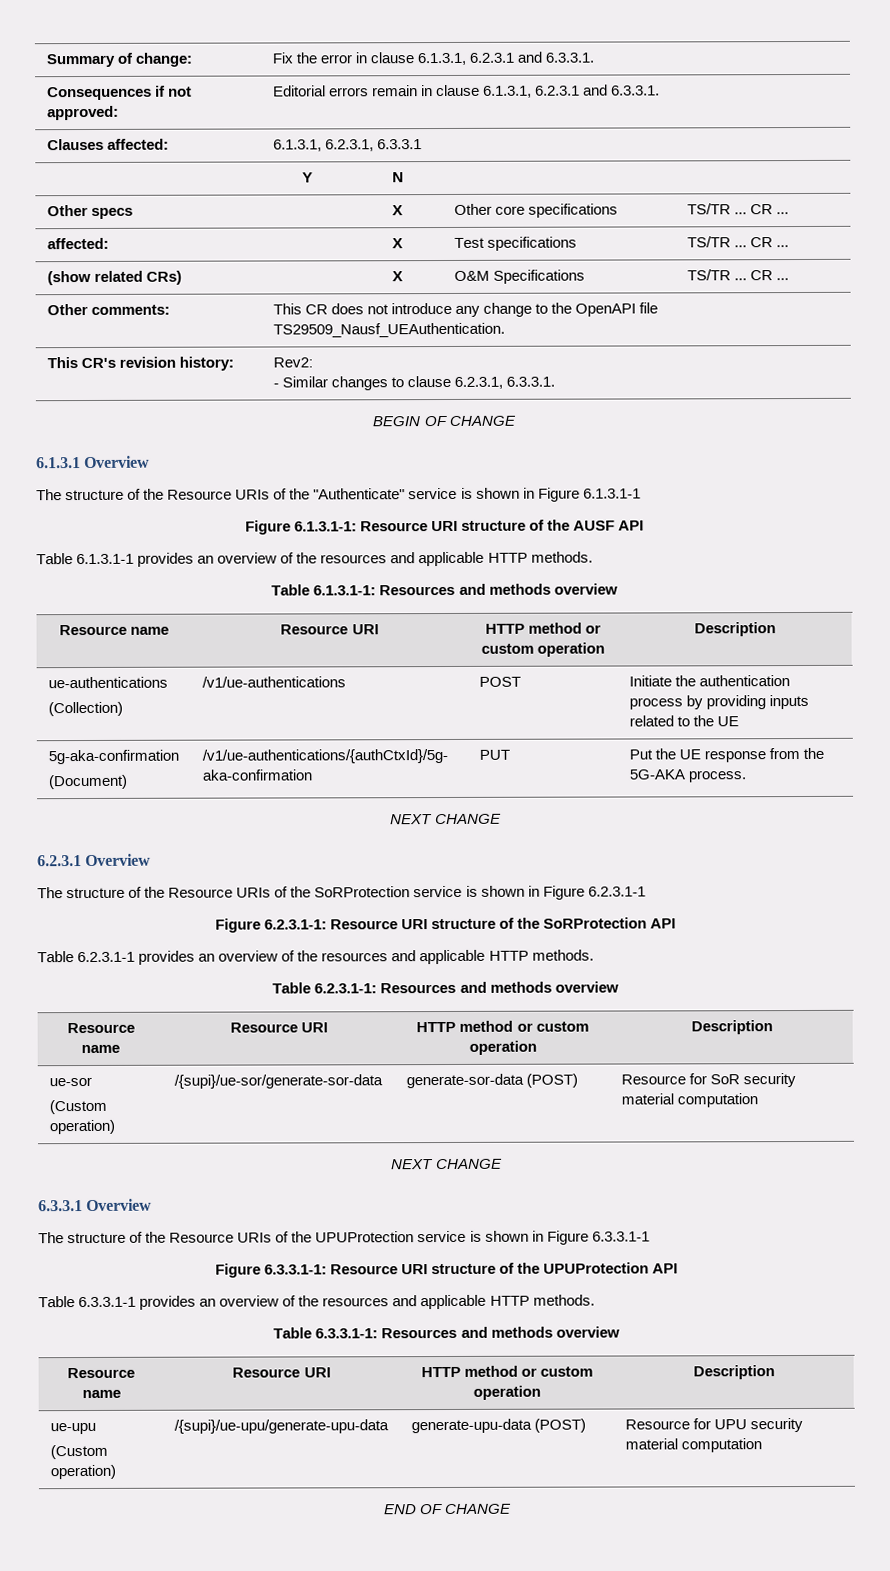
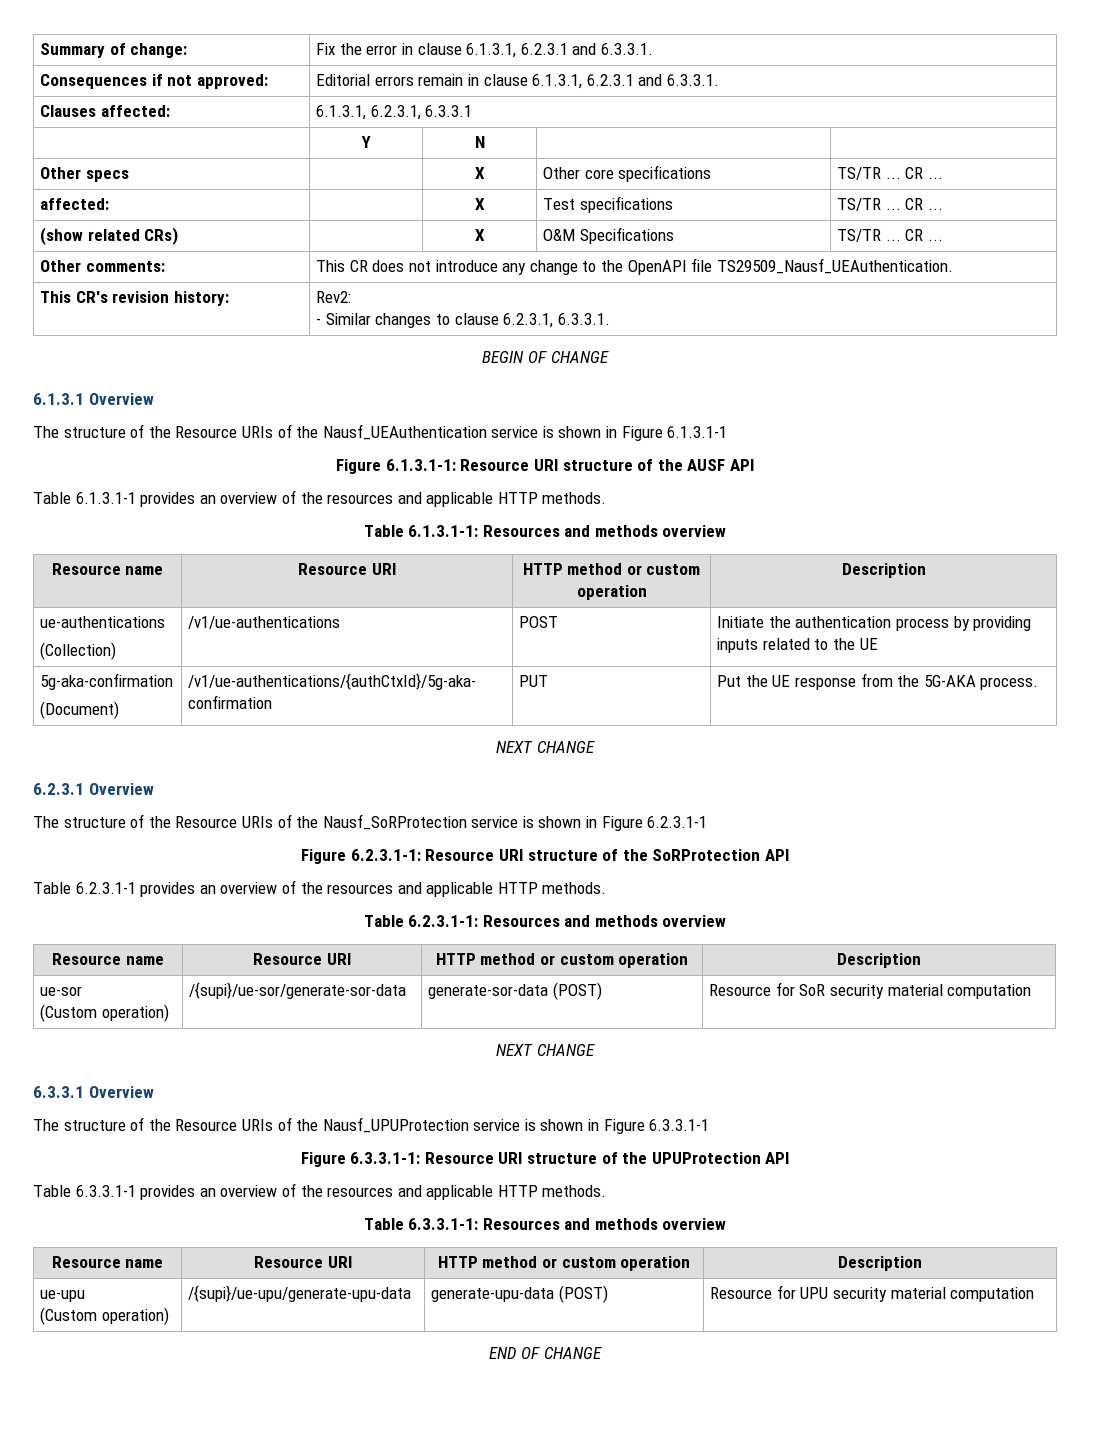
- The structure of the Resource URIs of the "Authenticate" service is shown in Figure 6.1.3.1-1
+ The structure of the Resource URIs of the Nausf_UEAuthentication service is shown in Figure 6.1.3.1-1
- The structure of the Resource URIs of the SoRProtection service is shown in Figure 6.2.3.1-1
+ The structure of the Resource URIs of the Nausf_SoRProtection service is shown in Figure 6.2.3.1-1
- The structure of the Resource URIs of the UPUProtection service is shown in Figure 6.3.3.1-1
+ The structure of the Resource URIs of the Nausf_UPUProtection service is shown in Figure 6.3.3.1-1

